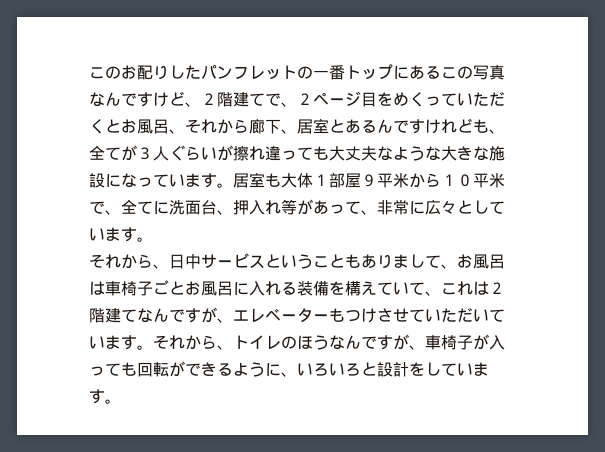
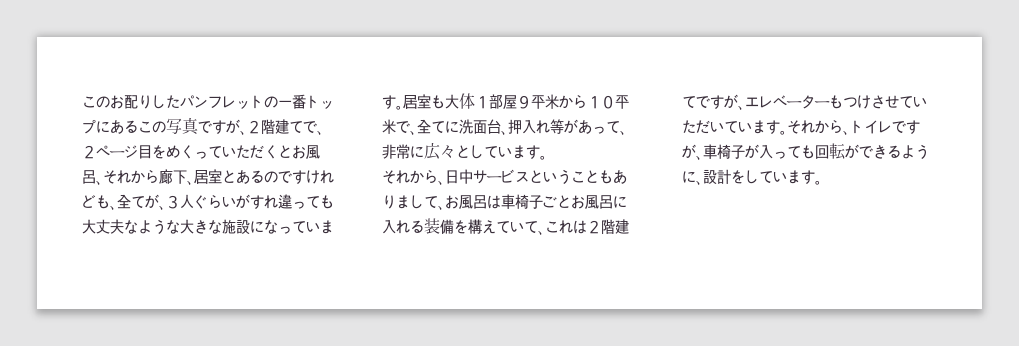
- このお配りしたパンフレットの一番トップにあるこの写真なんですけど、２階建てで、２ページ目をめくっていただくとお風呂、それから廊下、居室とあるんですけれども、全てが３人ぐらいが擦れ違っても大丈夫なような大きな施設になっています。
+ このお配りしたパンフレットの一番トップにあるこの写真ですが、２階建てで、２ページ目をめくっていただくとお風呂、それから廊下、居室とあるのですけれども、全てが、３人ぐらいがすれ違っても大丈夫なような大きな施設になっています。
- それから、日中サービスということもありまして、お風呂は車椅子ごとお風呂に入れる装備を構えていて、これは２階建てなんですが、エレベーターもつけさせていただいています。
+ それから、日中サービスということもありまして、お風呂は車椅子ごとお風呂に入れる装備を構えていて、これは２階建てですが、エレベーターもつけさせていただいています。
- それから、トイレのほうなんですが、車椅子が入っても回転ができるように、いろいろと設計をしています。
+ それから、トイレですが、車椅子が入っても回転ができるように、設計をしています。

